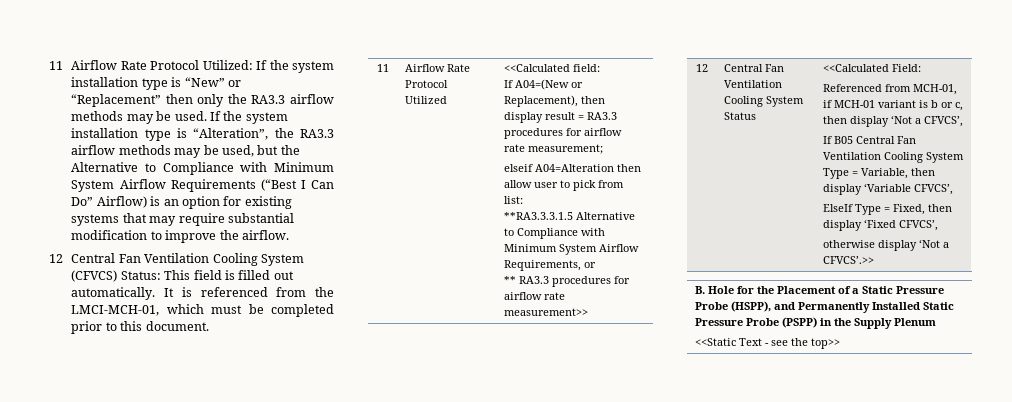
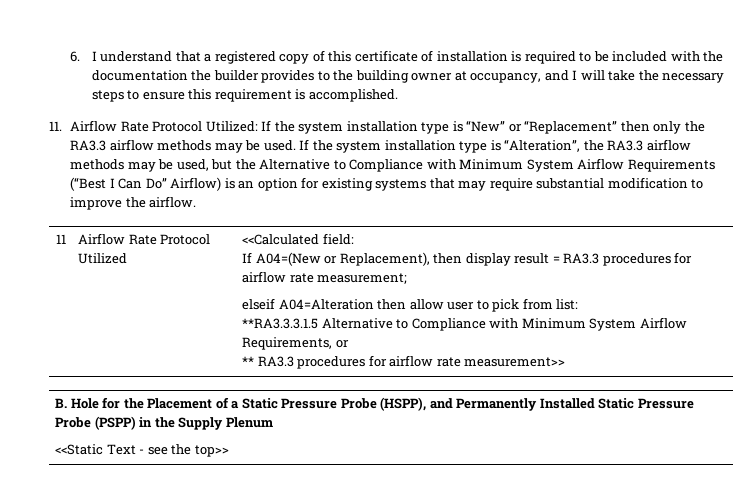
- 11 Airflow Rate Protocol Utilized: If the system installation type is “New” or “Replacement” then only the RA3.3 airflow methods may be used.
+ 6. I understand that a registered copy of this certificate of installation is required to be included with the documentation the builder provides to the building owner at occupancy, and I will take the necessary steps to ensure this requirement is accomplished.
+ 11. Airflow Rate Protocol Utilized: If the system installation type is “New” or “Replacement” then only the RA3.3 airflow methods may be used.
- 12 Central Fan Ventilation Cooling System (CFVCS) Status: This field is filled out automatically. It is referenced from the LMCI-MCH-01, which must be completed prior to this document.
- 12 | Central Fan Ventilation Cooling System Status | <<Calculated Field:
- Referenced from MCH-01, if MCH-01 variant is b or c, then display ‘Not a CFVCS’,
- If B05 Central Fan Ventilation Cooling System Type = Variable, then display ‘Variable CFVCS’,
- ElseIf Type = Fixed, then display ‘Fixed CFVCS’,
- otherwise display ‘Not a CFVCS’.>>

